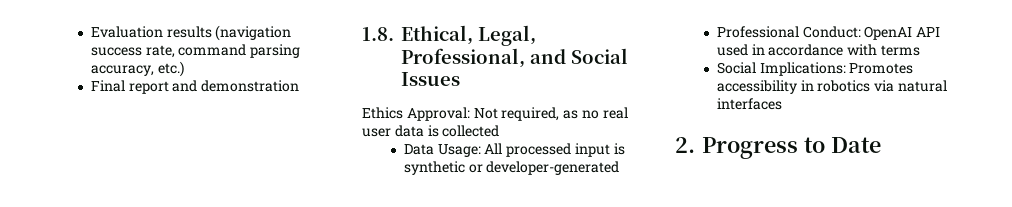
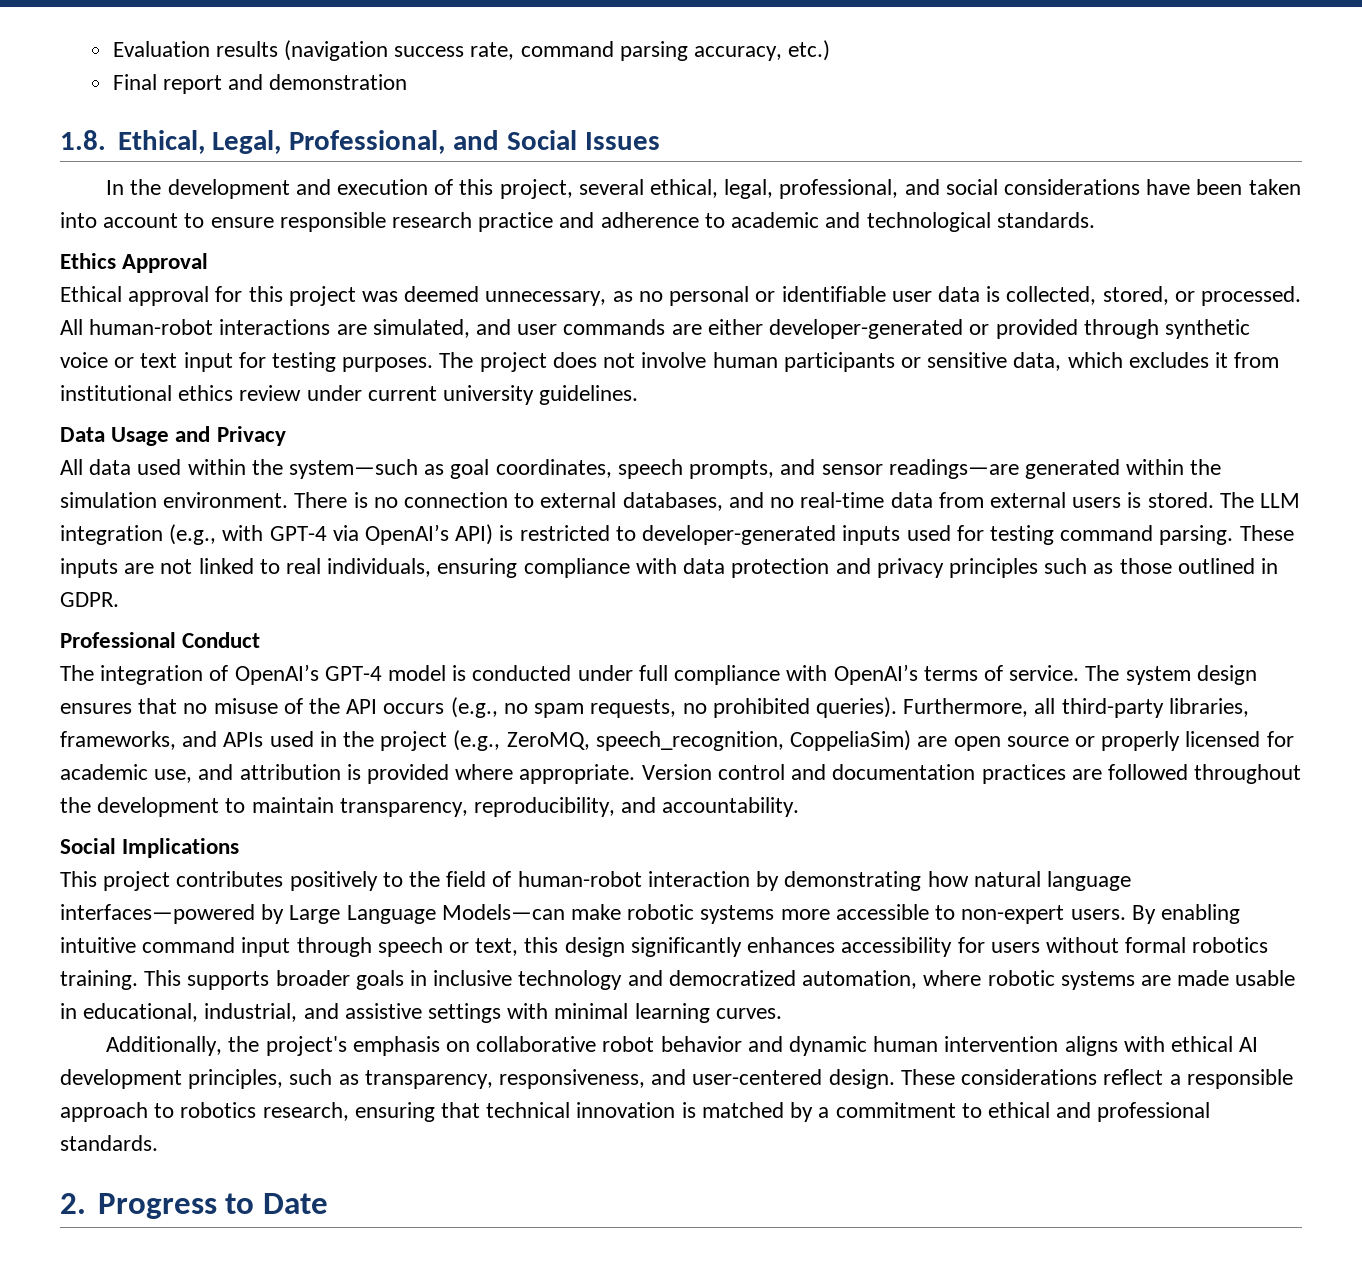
- Ethics Approval: Not required, as no real user data is collected
- Data Usage: All processed input is synthetic or developer-generated
- Professional Conduct: OpenAI API used in accordance with terms
- Social Implications: Promotes accessibility in robotics via natural interfaces
+ In the development and execution of this project, several ethical, legal, professional, and social considerations have been taken into account to ensure responsible research practice and adherence to academic and technological standards.
+ Ethics Approval
+ Ethical approval for this project was deemed unnecessary, as no personal or identifiable user data is collected, stored, or processed. All human-robot interactions are simulated, and user commands are either developer-generated or provided through synthetic voice or text input for testing purposes. The project does not involve human participants or sensitive data, which excludes it from institutional ethics review under current university guidelines.
+ Data Usage and Privacy
+ All data used within the system—such as goal coordinates, speech prompts, and sensor readings—are generated within the simulation environment. There is no connection to external databases, and no real-time data from external users is stored. The LLM integration (e.g., with GPT-4 via OpenAI’s API) is restricted to developer-generated inputs used for testing command parsing. These inputs are not linked to real individuals, ensuring compliance with data protection and privacy principles such as those outlined in GDPR.
+ Professional Conduct
+ The integration of OpenAI’s GPT-4 model is conducted under full compliance with OpenAI’s terms of service. The system design ensures that no misuse of the API occurs (e.g., no spam requests, no prohibited queries). Furthermore, all third-party libraries, frameworks, and APIs used in the project (e.g., ZeroMQ, speech_recognition, CoppeliaSim) are open source or properly licensed for academic use, and attribution is provided where appropriate. Version control and documentation practices are followed throughout the development to maintain transparency, reproducibility, and accountability.
+ Social Implications
+ This project contributes positively to the field of human-robot interaction by demonstrating how natural language interfaces—powered by Large Language Models—can make robotic systems more accessible to non-expert users. By enabling intuitive command input through speech or text, this design significantly enhances accessibility for users without formal robotics training. This supports broader goals in inclusive technology and democratized automation, where robotic systems are made usable in educational, industrial, and assistive settings with minimal learning curves.
+ Additionally, the project's emphasis on collaborative robot behavior and dynamic human intervention aligns with ethical AI development principles, such as transparency, responsiveness, and user-centered design. These considerations reflect a responsible approach to robotics research, ensuring that technical innovation is matched by a commitment to ethical and professional standards.

